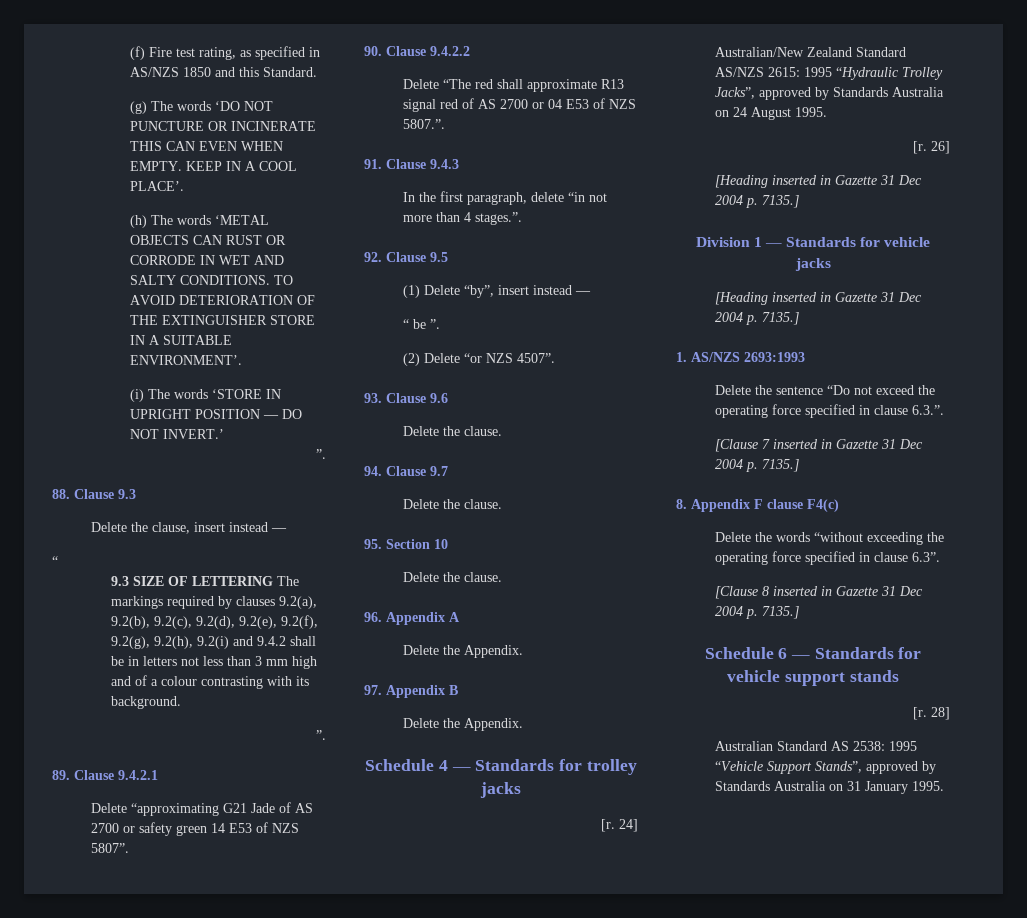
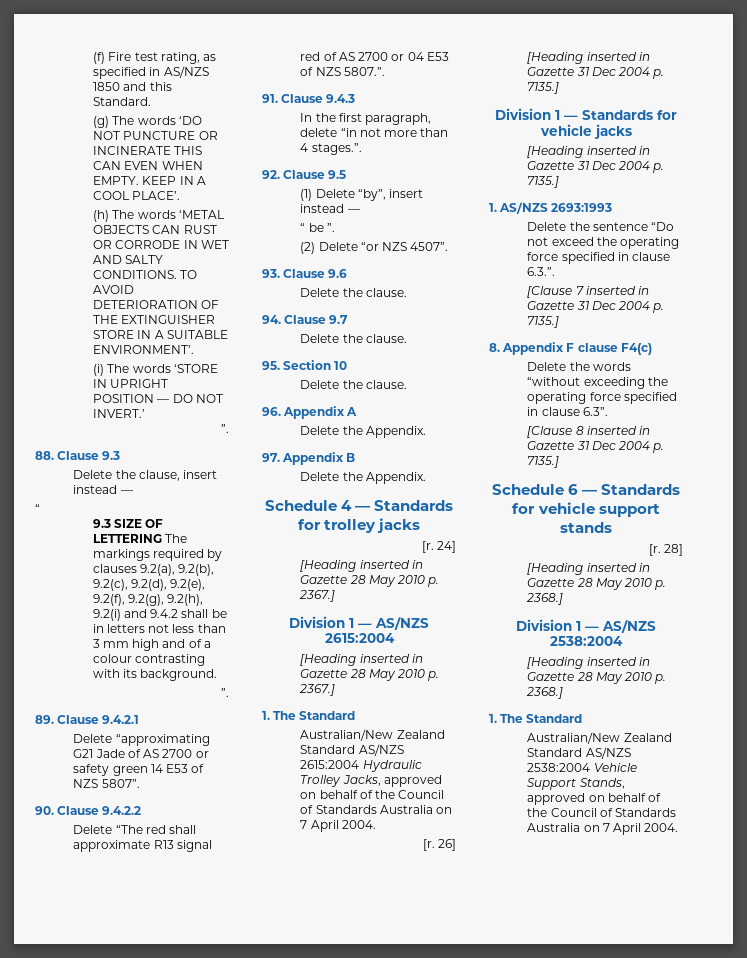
  24]
- Australian/New Zealand Standard AS/NZS 2615: 1995 “Hydraulic Trolley Jacks”, approved by Standards Australia on 24 August 1995.
+ [Heading inserted in Gazette 28 May 2010 p. 2367.]
+ Division 1 — AS/NZS 2615:2004
+ [Heading inserted in Gazette 28 May 2010 p. 2367.]
+ 1. The Standard
+ Australian/New Zealand Standard AS/NZS 2615:2004 Hydraulic Trolley Jacks, approved on behalf of the Council of Standards Australia on 7 April 2004.
  28]
- Australian Standard AS 2538: 1995 “Vehicle Support Stands”, approved by Standards Australia on 31 January 1995.
+ [Heading inserted in Gazette 28 May 2010 p. 2368.]
+ Division 1 — AS/NZS 2538:2004
+ [Heading inserted in Gazette 28 May 2010 p. 2368.]
+ 1. The Standard
+ Australian/New Zealand Standard AS/NZS 2538:2004 Vehicle Support Stands, approved on behalf of the Council of Standards Australia on 7 April 2004.

